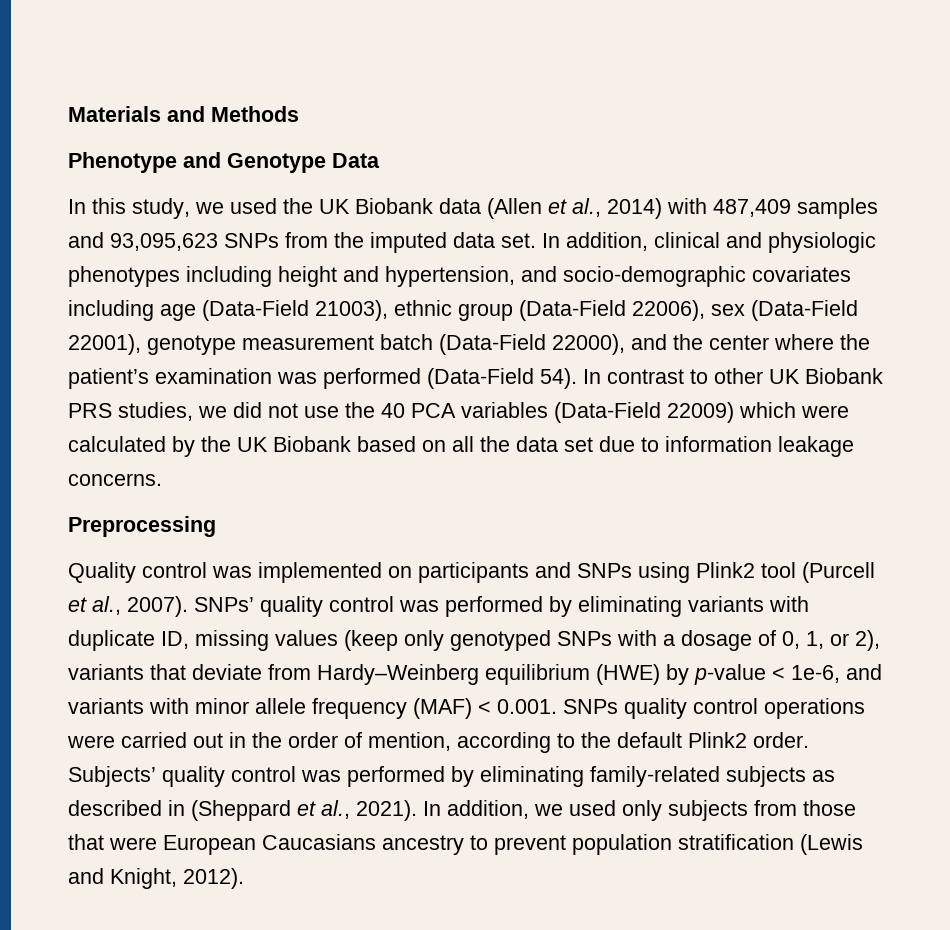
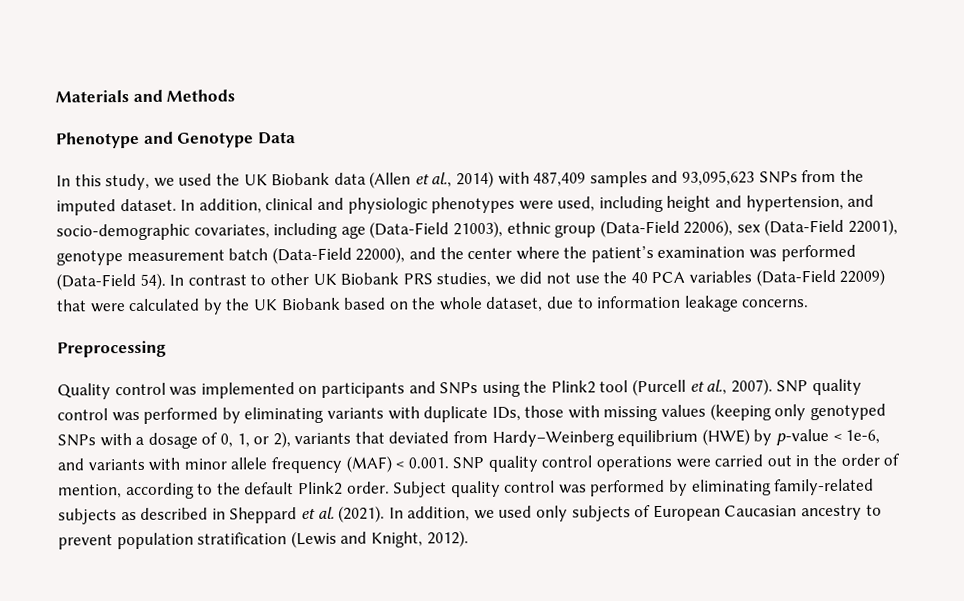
- In this study, we used the UK Biobank data (Allen et al., 2014) with 487,409 samples and 93,095,623 SNPs from the imputed data set.
+ In this study, we used the UK Biobank data (Allen et al., 2014) with 487,409 samples and 93,095,623 SNPs from the imputed dataset.
- In addition, clinical and physiologic phenotypes including height and hypertension, and socio-demographic covariates including age (Data-Field 21003), ethnic group (Data-Field 22006), sex (Data-Field 22001), genotype measurement batch (Data-Field 22000), and the center where the patient’s examination was performed (Data-Field 54).
+ In addition, clinical and physiologic phenotypes were used, including height and hypertension, and socio-demographic covariates, including age (Data-Field 21003), ethnic group (Data-Field 22006), sex (Data-Field 22001), genotype measurement batch (Data-Field 22000), and the center where the patient’s examination was performed (Data-Field 54).
- In contrast to other UK Biobank PRS studies, we did not use the 40 PCA variables (Data-Field 22009) which were calculated by the UK Biobank based on all the data set due to information leakage concerns.
+ In contrast to other UK Biobank PRS studies, we did not use the 40 PCA variables (Data-Field 22009) that were calculated by the UK Biobank based on the whole dataset, due to information leakage concerns.
- Quality control was implemented on participants and SNPs using Plink2 tool (Purcell et al., 2007).
+ Quality control was implemented on participants and SNPs using the Plink2 tool (Purcell et al., 2007).
- SNPs’ quality control was performed by eliminating variants with duplicate ID, missing values (keep only genotyped SNPs with a dosage of 0, 1, or 2), variants that deviate from Hardy–Weinberg equilibrium (HWE) by p-value < 1e-6, and variants with minor allele frequency (MAF) < 0.001. SNPs quality control operations were carried out in the order of mention, according to the default Plink2 order.
+ SNP quality control was performed by eliminating variants with duplicate IDs, those with missing values (keeping only genotyped SNPs with a dosage of 0, 1, or 2), variants that deviated from Hardy–Weinberg equilibrium (HWE) by p-value < 1e-6, and variants with minor allele frequency (MAF) < 0.001. SNP quality control operations were carried out in the order of mention, according to the default Plink2 order.
- Subjects’ quality control was performed by eliminating family-related subjects as described in (Sheppard et al., 2021).
+ Subject quality control was performed by eliminating family-related subjects as described in Sheppard et al. (2021).
- In addition, we used only subjects from those that were European Caucasians ancestry to prevent population stratification (Lewis and Knight, 2012).
+ In addition, we used only subjects of European Caucasian ancestry to prevent population stratification (Lewis and Knight, 2012).

